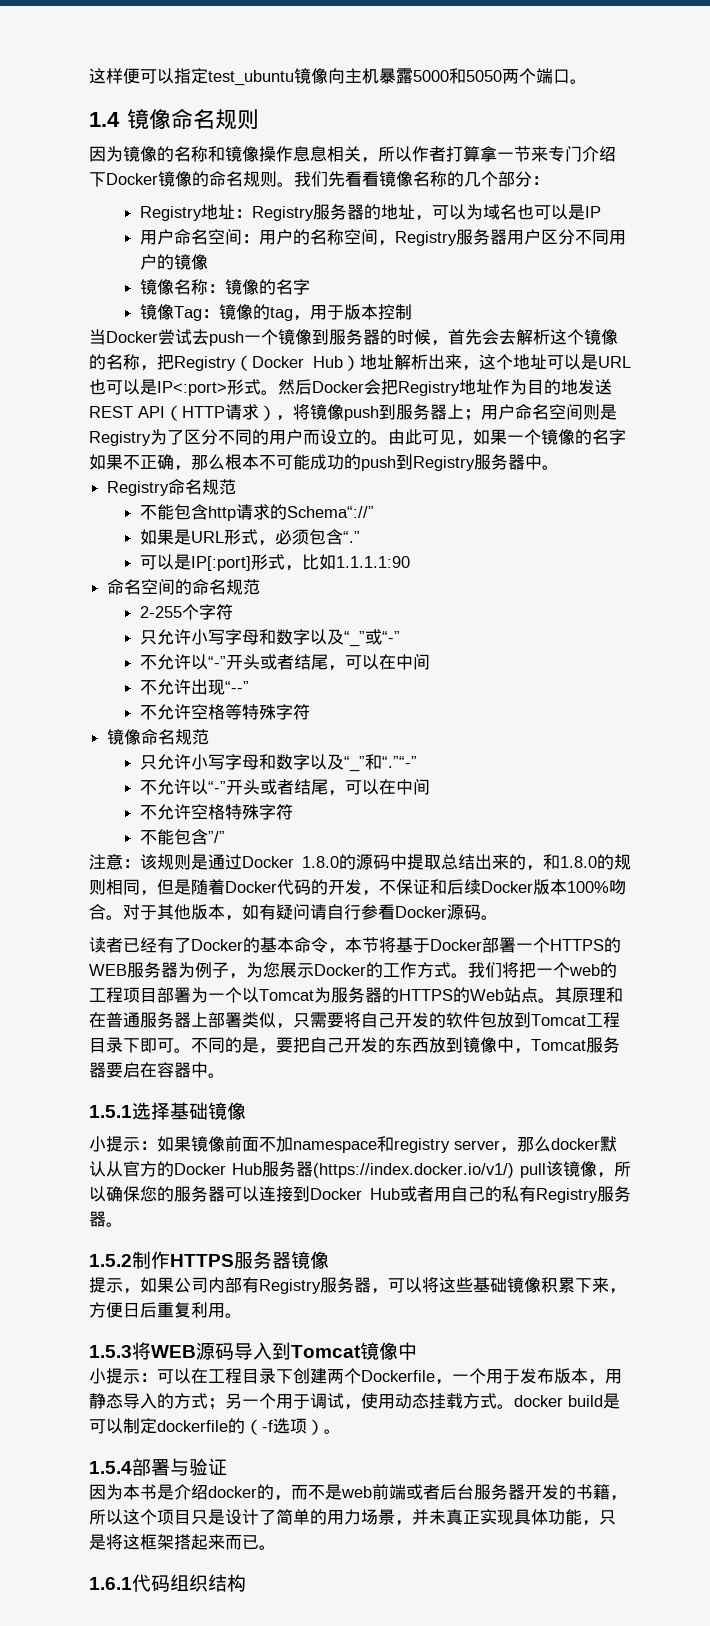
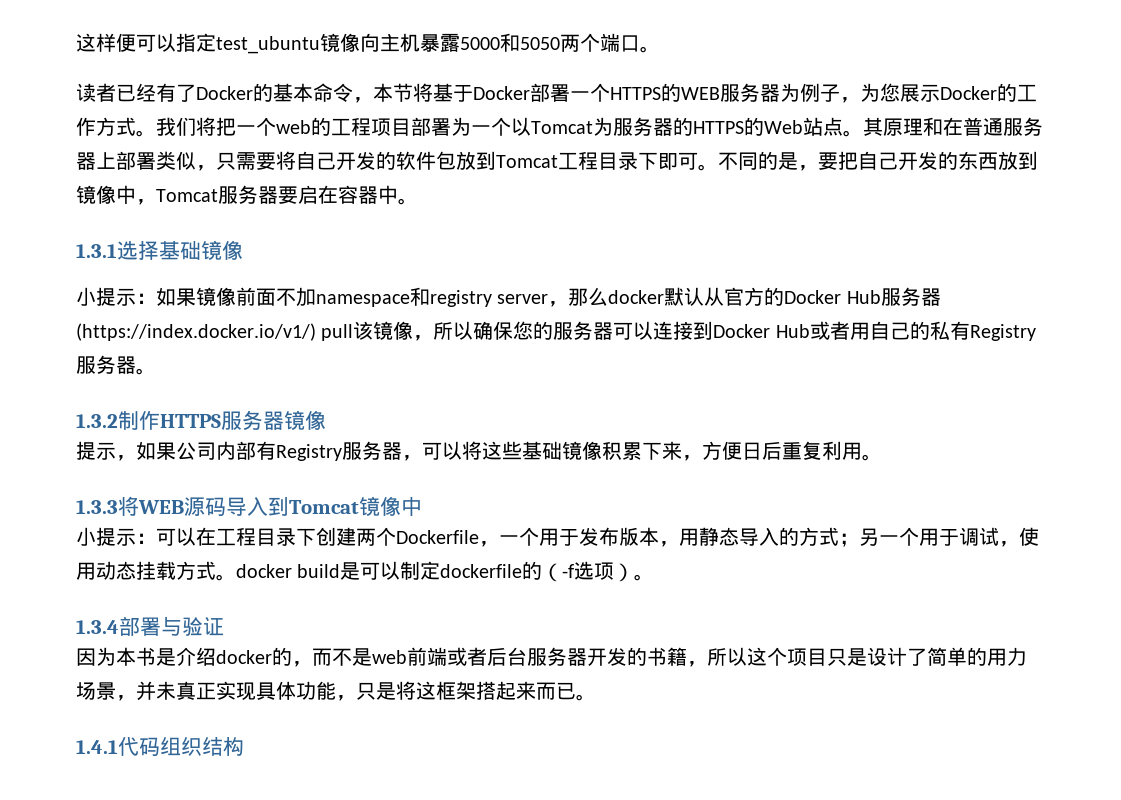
- 1.4镜像命名规则
- 因为镜像的名称和镜像操作息息相关，所以作者打算拿一节来专门介绍下Docker镜像的命名规则。我们先看看镜像名称的几个部分：
- Registry地址：Registry服务器的地址，可以为域名也可以是IP
- 用户命名空间：用户的名称空间，Registry服务器用户区分不同用户的镜像
- 镜像名称：镜像的名字
- 镜像Tag：镜像的tag，用于版本控制
- 当Docker尝试去push一个镜像到服务器的时候，首先会去解析这个镜像的名称，把Registry（Docker Hub）地址解析出来，这个地址可以是URL也可以是IP<:port>形式。然后Docker会把Registry地址作为目的地发送REST API（HTTP请求），将镜像push到服务器上；用户命名空间则是Registry为了区分不同的用户而设立的。由此可见，如果一个镜像的名字如果不正确，那么根本不可能成功的push到Registry服务器中。
- Registry命名规范
- 不能包含http请求的Schema“://”
- 如果是URL形式，必须包含“.”
- 可以是IP[:port]形式，比如1.1.1.1:90
- 命名空间的命名规范
- 2-255个字符
- 只允许小写字母和数字以及“_”或“-”
- 不允许以“-”开头或者结尾，可以在中间
- 不允许出现“--”
- 不允许空格等特殊字符
- 镜像命名规范
- 只允许小写字母和数字以及“_”和“.”“-”
- 不允许以“-”开头或者结尾，可以在中间
- 不允许空格特殊字符
- 不能包含”/”
- 注意：该规则是通过Docker 1.8.0的源码中提取总结出来的，和1.8.0的规则相同，但是随着Docker代码的开发，不保证和后续Docker版本100%吻合。对于其他版本，如有疑问请自行参看Docker源码。
- 1.5.1选择基础镜像
+ 1.3.1选择基础镜像
- 1.5.2制作HTTPS服务器镜像
+ 1.3.2制作HTTPS服务器镜像
- 1.5.3将WEB源码导入到Tomcat镜像中
+ 1.3.3将WEB源码导入到Tomcat镜像中
- 1.5.4部署与验证
+ 1.3.4部署与验证
- 1.6.1代码组织结构
+ 1.4.1代码组织结构

